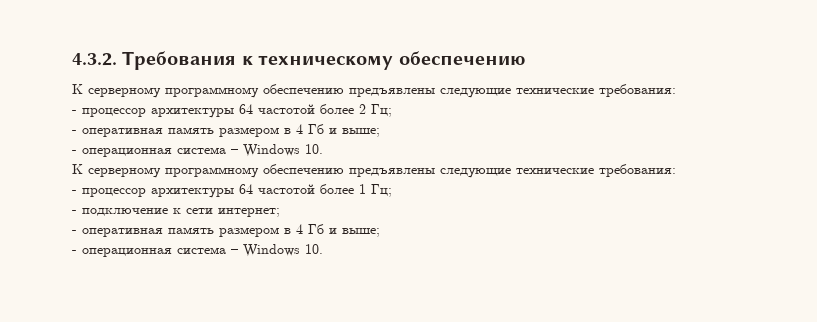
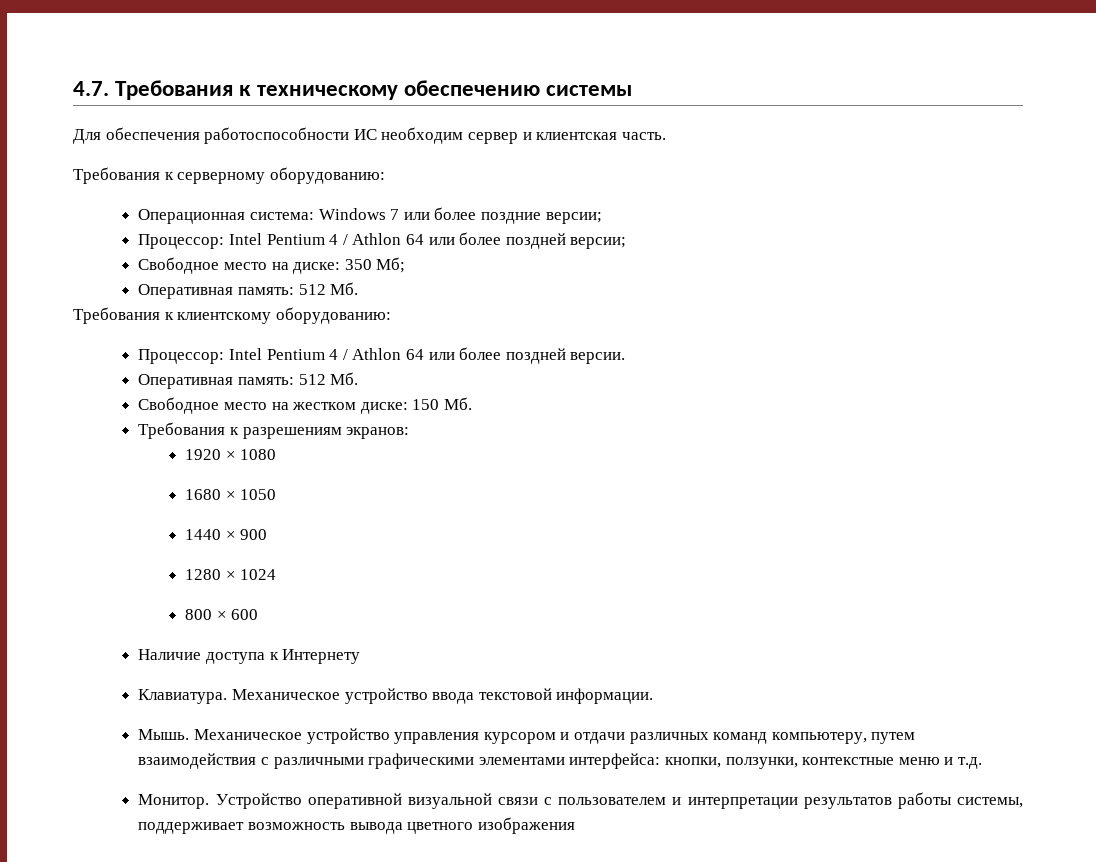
- 4.3.2. Требования к техническому обеспечению
- К серверному программному обеспечению предъявлены следующие технические требования:
- - процессор архитектуры 64 частотой более 2 Гц;
- - оперативная память размером в 4 Гб и выше;
- - операционная система – Windows 10.
- К серверному программному обеспечению предъявлены следующие технические требования:
- - процессор архитектуры 64 частотой более 1 Гц;
- - подключение к сети интернет;
- - оперативная память размером в 4 Гб и выше;
- - операционная система – Windows 10.
+ 4.7. Требования к техническому обеспечению системы
+ Для обеспечения работоспособности ИС необходим сервер и клиентская часть.
+ Требования к серверному оборудованию:
+ Операционная система: Windows 7 или более поздние версии;
+ Процессор: Intel Pentium 4 / Athlon 64 или более поздней версии;
+ Свободное место на диске: 350 Мб;
+ Оперативная память: 512 Мб.
+ Требования к клиентскому оборудованию:
+ Процессор: Intel Pentium 4 / Athlon 64 или более поздней версии.
+ Оперативная память: 512 Мб.
+ Свободное место на жестком диске: 150 Мб.
+ Требования к разрешениям экранов:
+ 1920 × 1080
+ 1680 × 1050
+ 1440 × 900
+ 1280 × 1024
+ 800 × 600
+ Наличие доступа к Интернету
+ Клавиатура. Механическое устройство ввода текстовой информации.
+ Мышь. Механическое устройство управления курсором и отдачи различных команд компьютеру, путем взаимодействия с различными графическими элементами интерфейса: кнопки, ползунки, контекстные меню и т.д.
+ Монитор. Устройство оперативной визуальной связи с пользователем и интерпретации результатов работы системы, поддерживает возможность вывода цветного изображения

